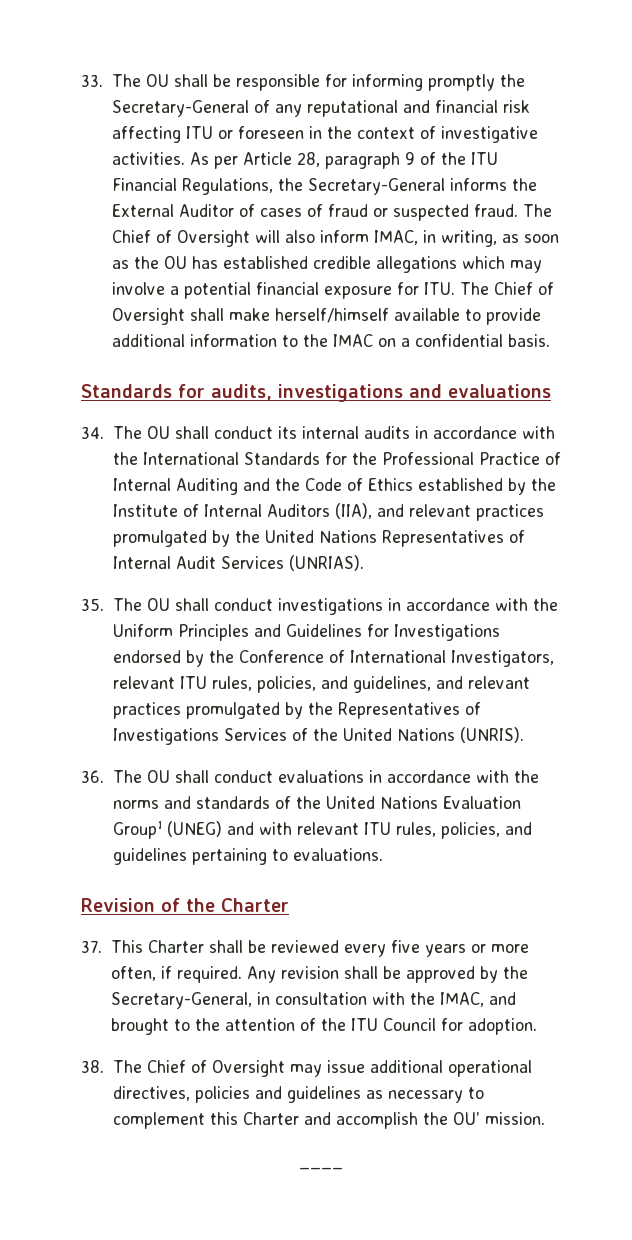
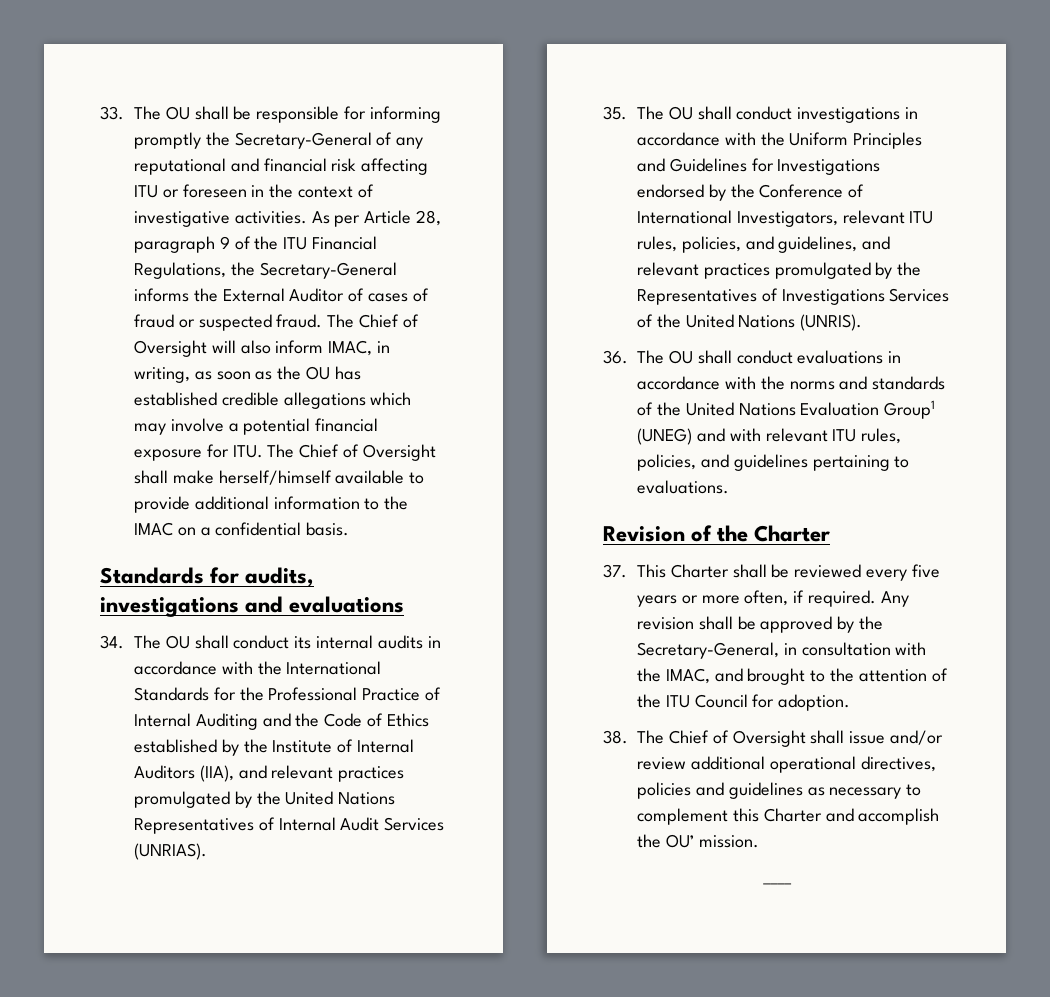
- 38. The Chief of Oversight may issue additional operational directives, policies and guidelines as necessary to complement this Charter and accomplish the OU’ mission.
+ 38. The Chief of Oversight shall issue and/or review additional operational directives, policies and guidelines as necessary to complement this Charter and accomplish the OU’ mission.

